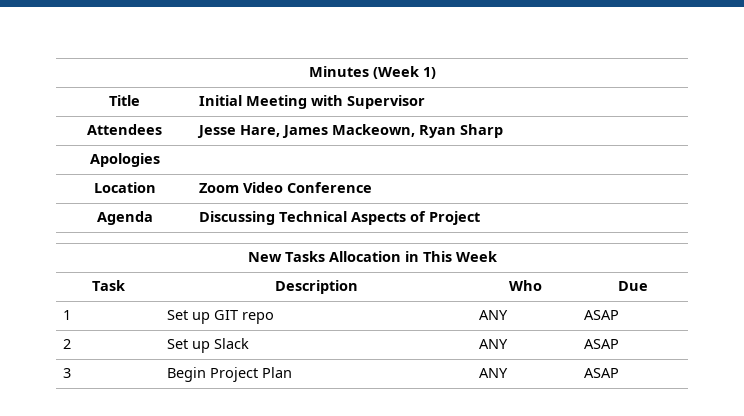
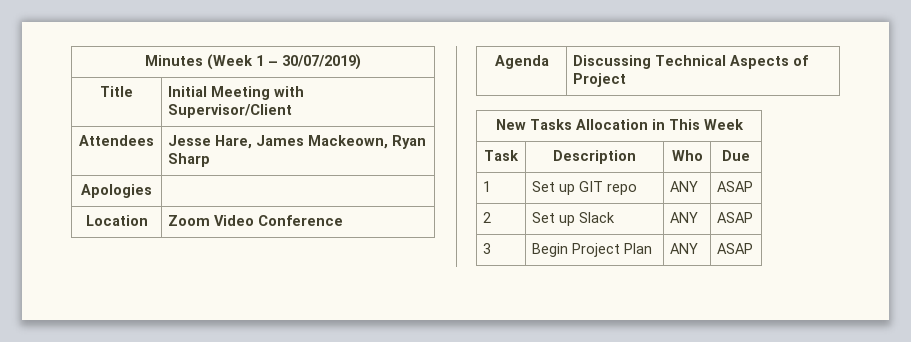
- Minutes (Week 1)
+ Minutes (Week 1 – 30/07/2019)
- Title | Initial Meeting with Supervisor
+ Title | Initial Meeting with Supervisor/Client

